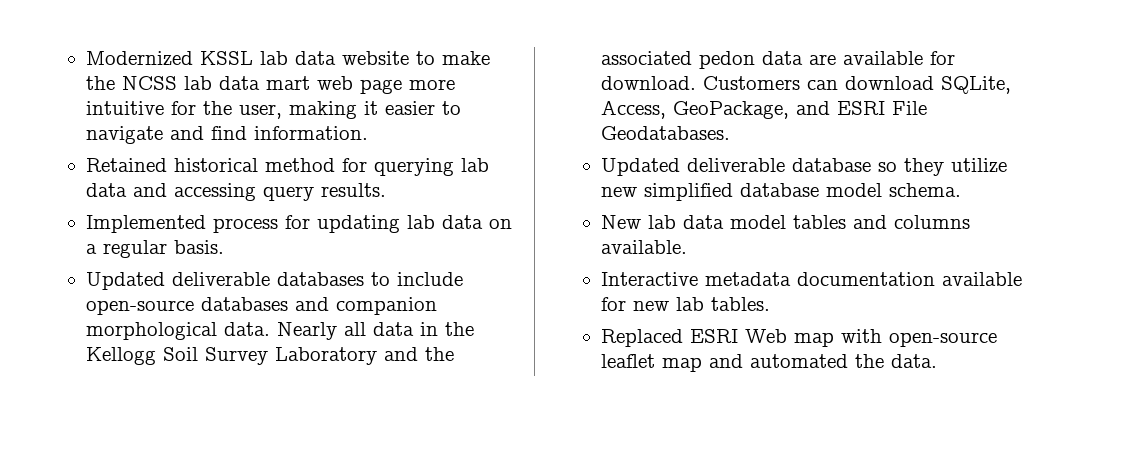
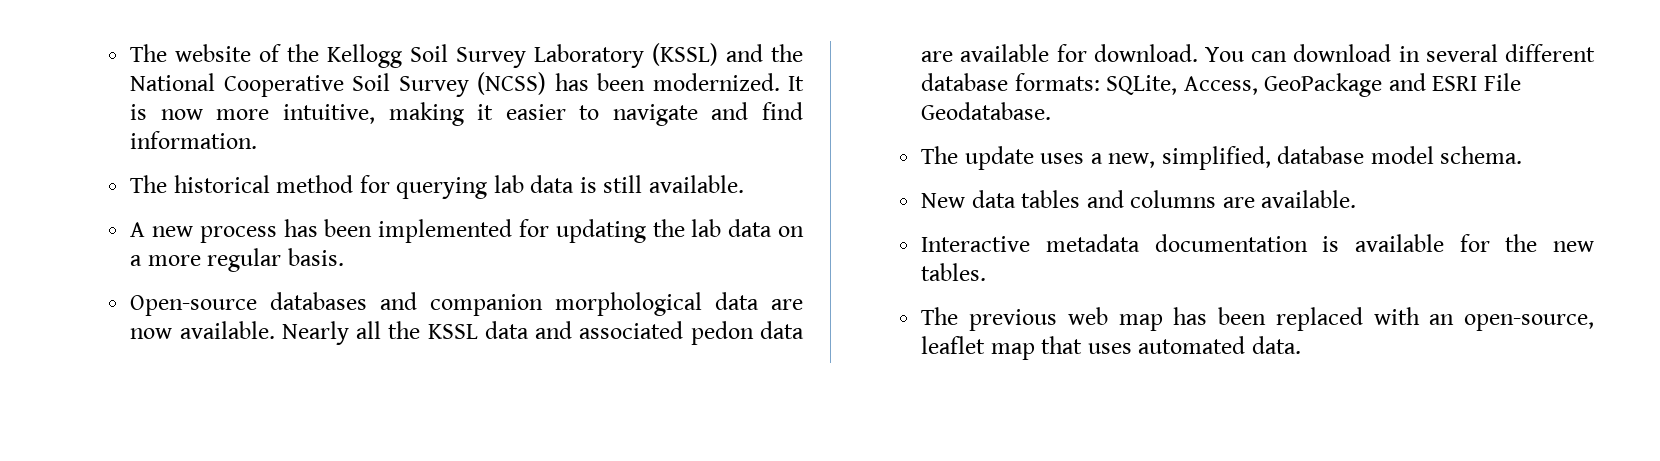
- Modernized KSSL lab data website to make the NCSS lab data mart web page more intuitive for the user, making it easier to navigate and find information.
+ The website of the Kellogg Soil Survey Laboratory (KSSL) and the National Cooperative Soil Survey (NCSS) has been modernized. It is now more intuitive, making it easier to navigate and find information.
- Retained historical method for querying lab data and accessing query results.
- Implemented process for updating lab data on a regular basis.
+ The historical method for querying lab data is still available.
+ A new process has been implemented for updating the lab data on a more regular basis.
- Updated deliverable databases to include open-source databases and companion morphological data. Nearly all data in the Kellogg Soil Survey Laboratory and the associated pedon data are available for download.
+ Open-source databases and companion morphological data are now available. Nearly all the KSSL data and associated pedon data are available for download.
- Customers can download SQLite, Access, GeoPackage, and ESRI File Geodatabases.
- Updated deliverable database so they utilize new simplified database model schema.
+ You can download in several different database formats: SQLite, Access, GeoPackage and ESRI File Geodatabase.
+ The update uses a new, simplified, database model schema.
- New lab data model tables and columns available.
+ New data tables and columns are available.
- Interactive metadata documentation available for new lab tables.
+ Interactive metadata documentation is available for the new tables.
- Replaced ESRI Web map with open-source leaflet map and automated the data.
+ The previous web map has been replaced with an open-source, leaflet map that uses automated data.

